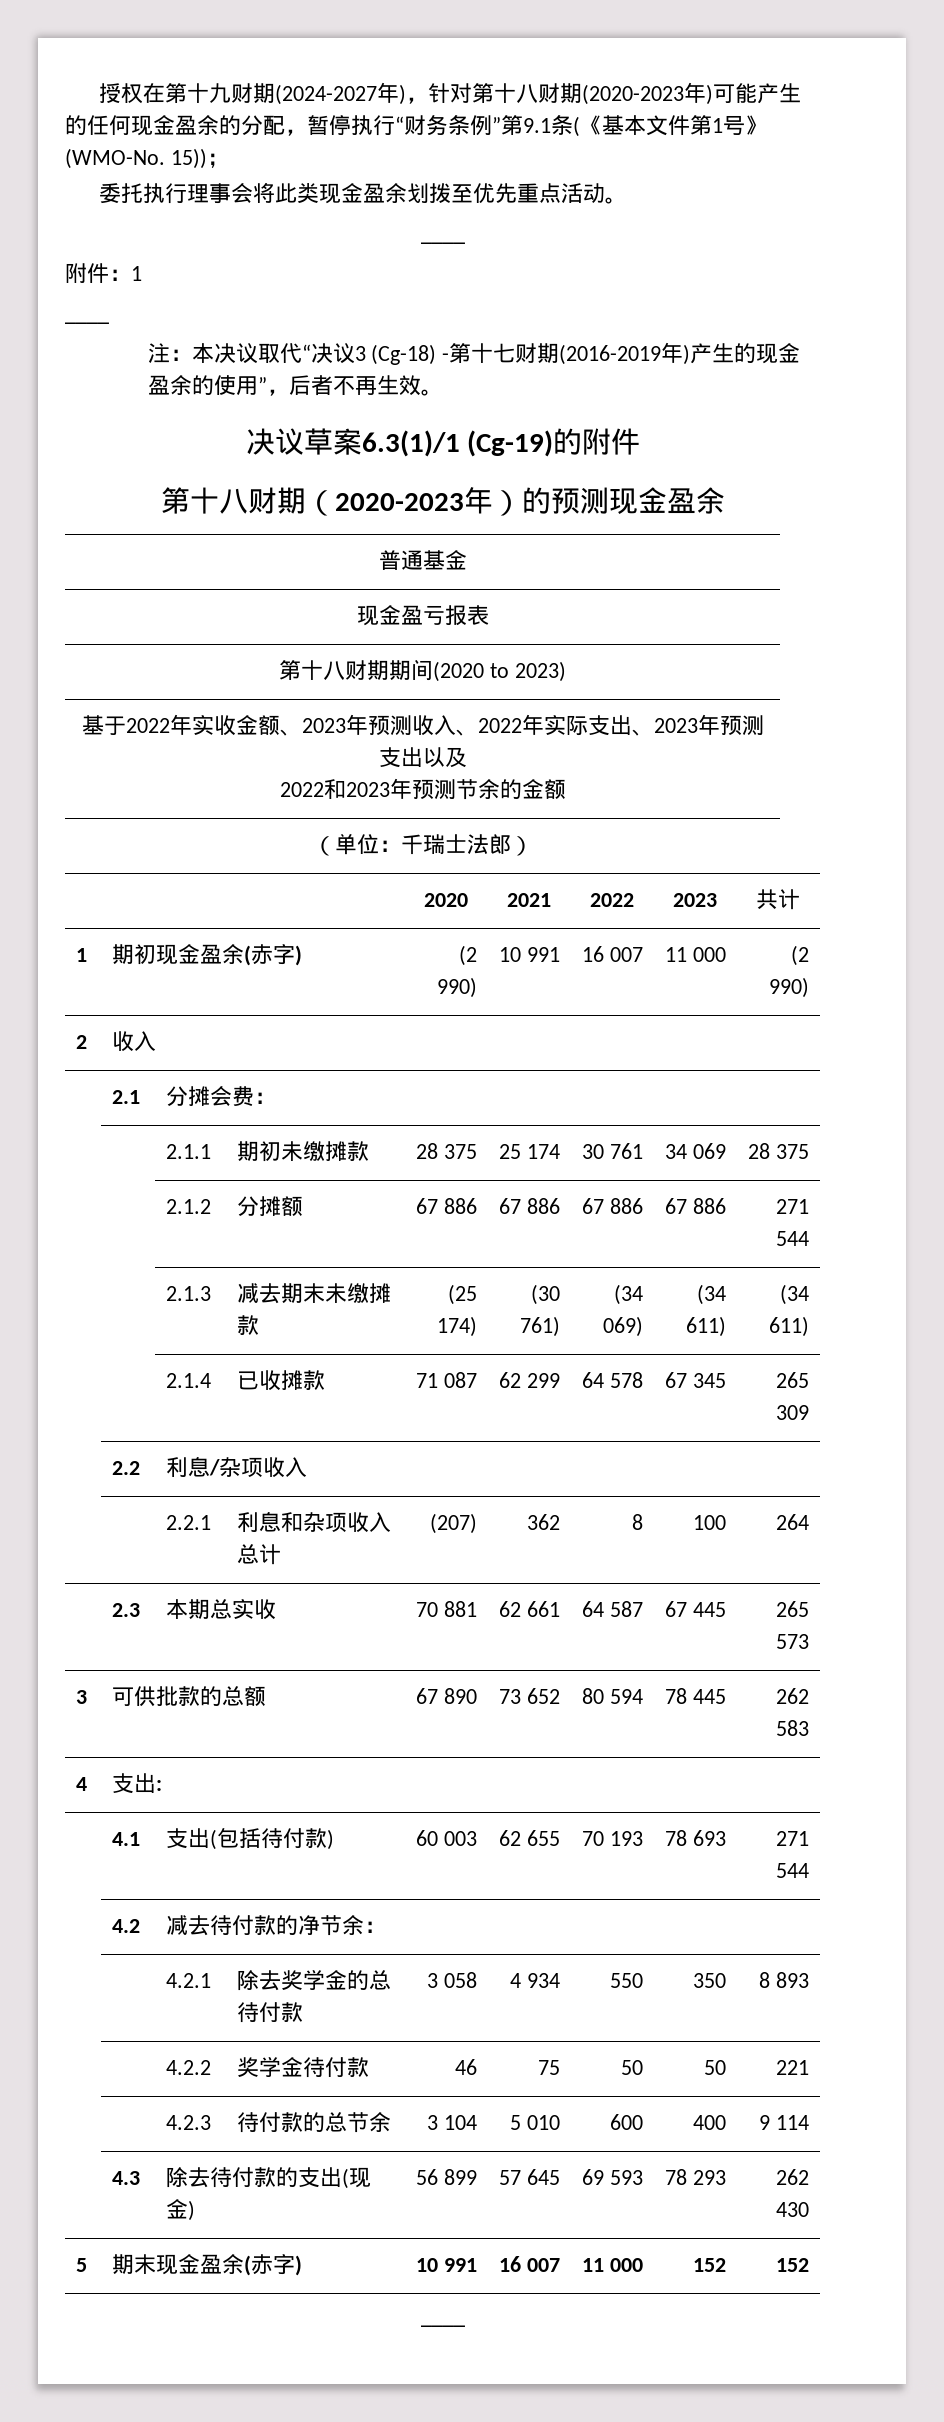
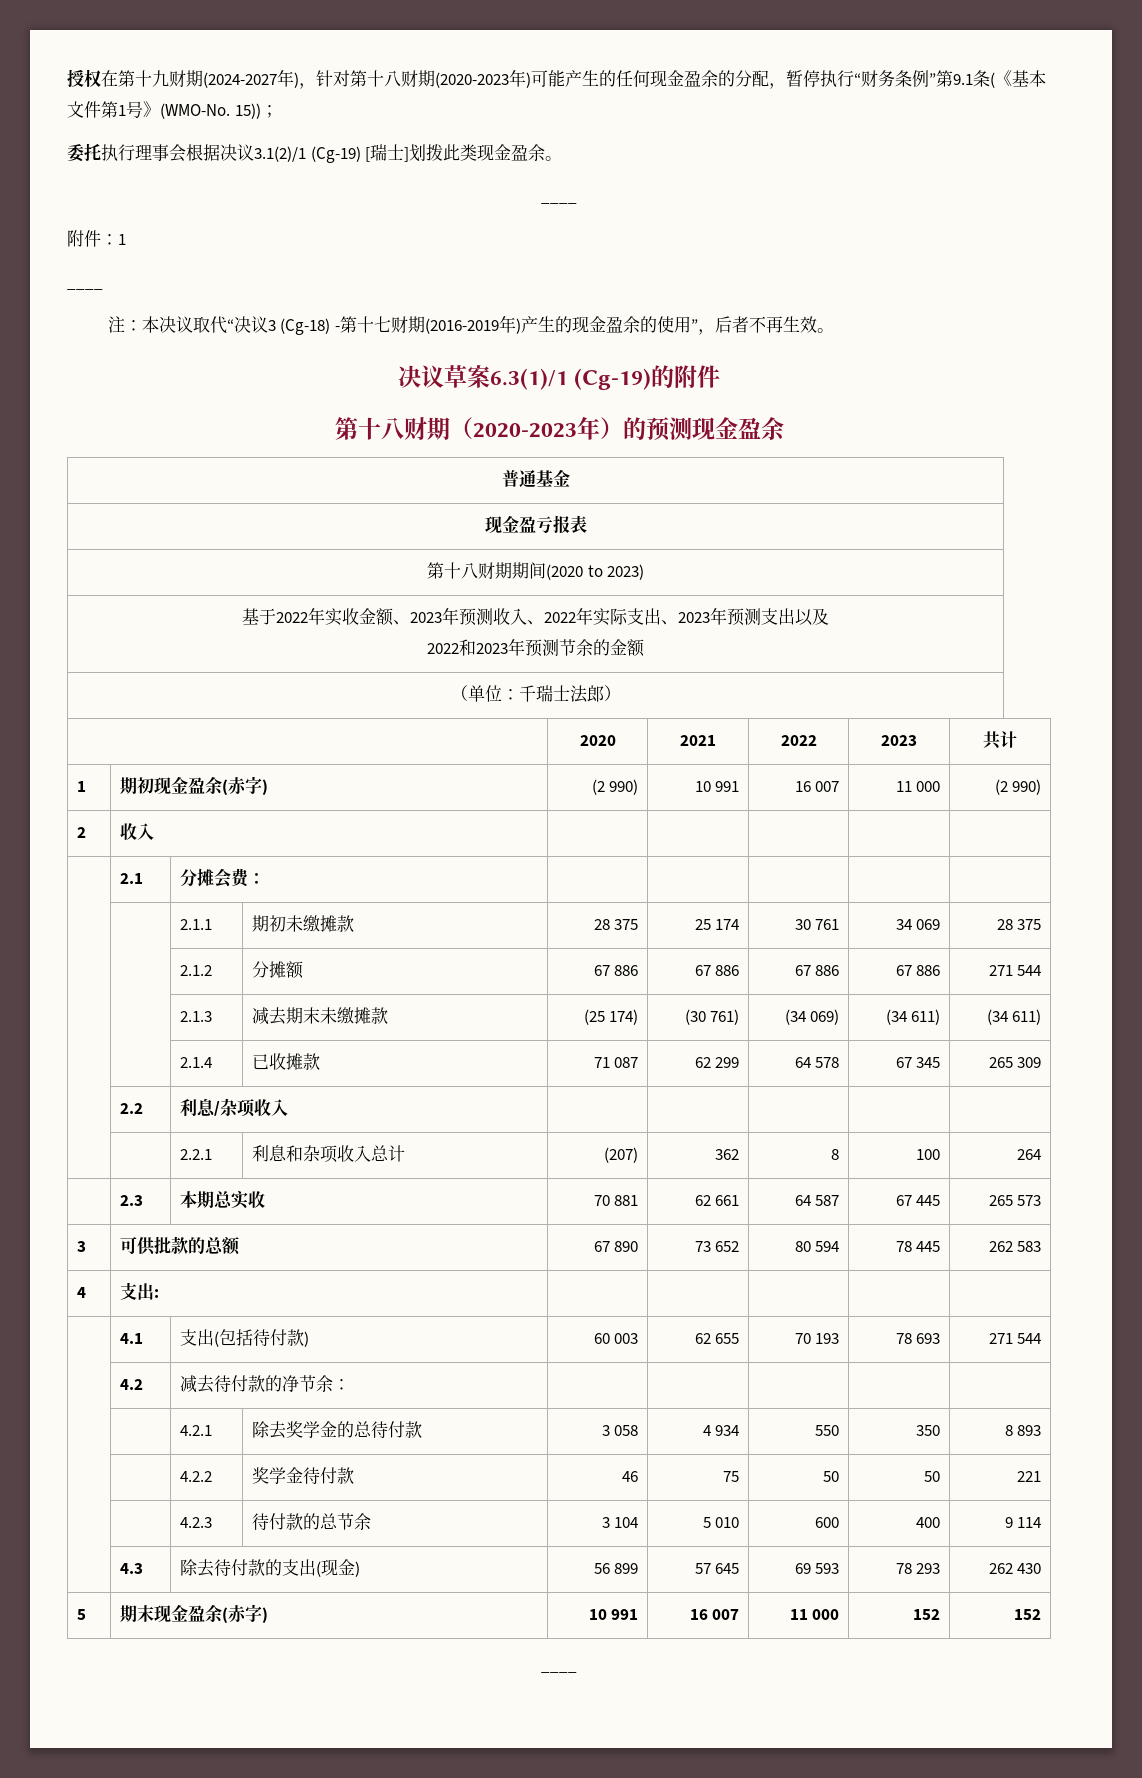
- 委托执行理事会将此类现金盈余划拨至优先重点活动。
+ 委托执行理事会根据决议3.1(2)/1 (Cg-19) [瑞士]划拨此类现金盈余。

